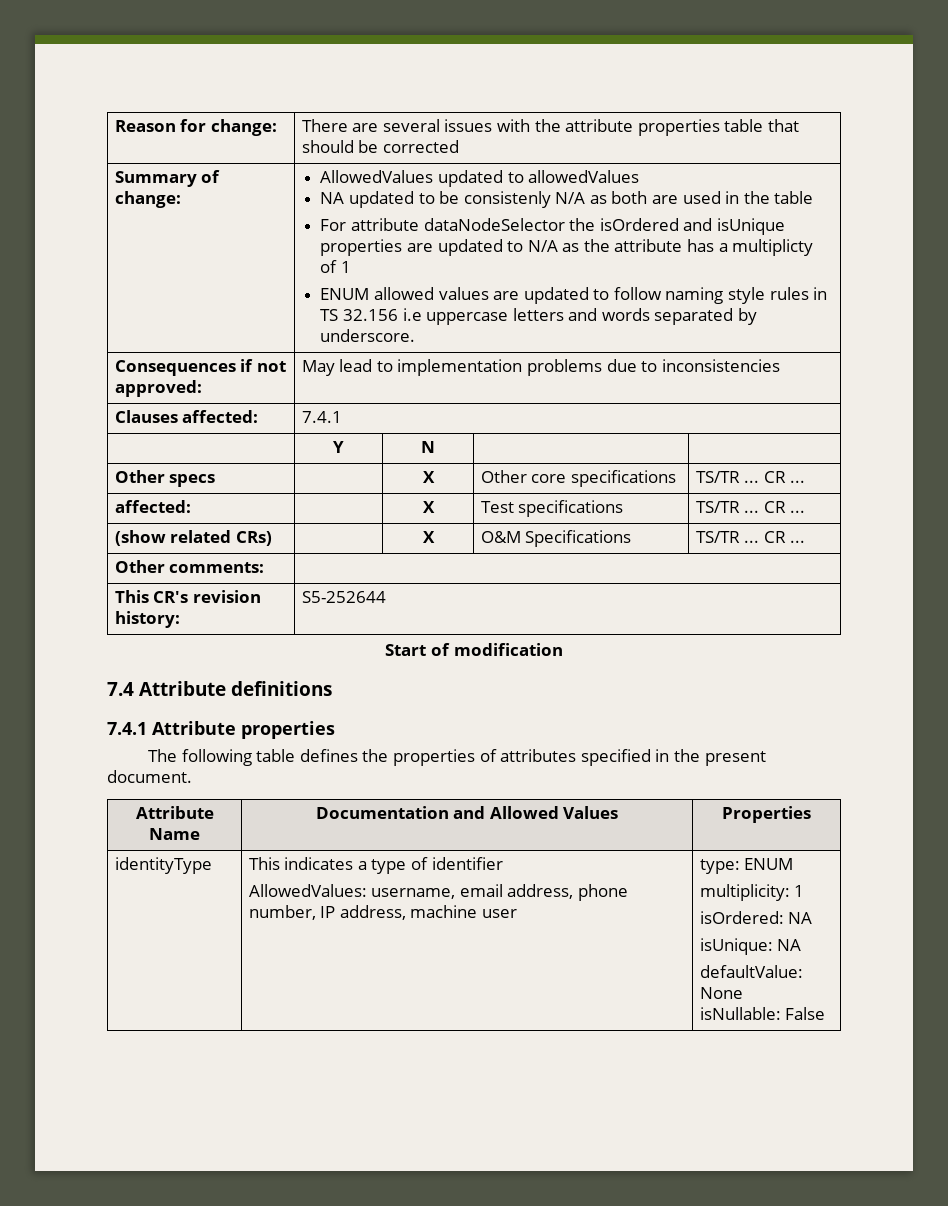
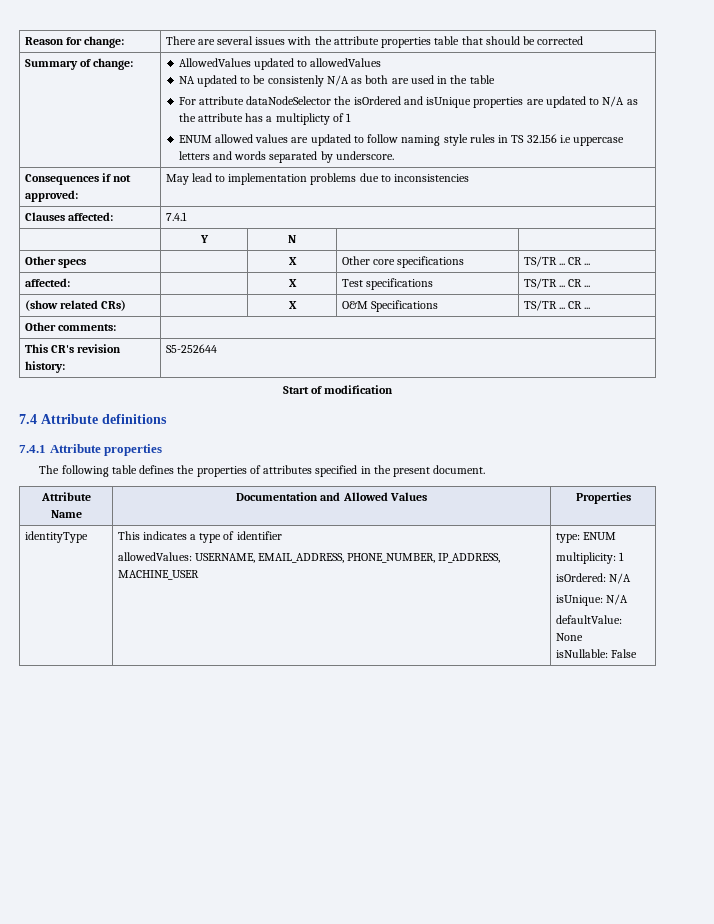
  identityType | This indicates a type of identifier
- AllowedValues: username, email address, phone number, IP address, machine user | type: ENUM
+ allowedValues: USERNAME, EMAIL_ADDRESS, PHONE_NUMBER, IP_ADDRESS, MACHINE_USER | type: ENUM
  multiplicity: 1
- isOrdered: NA
- isUnique: NA
+ isOrdered: N/A
+ isUnique: N/A

